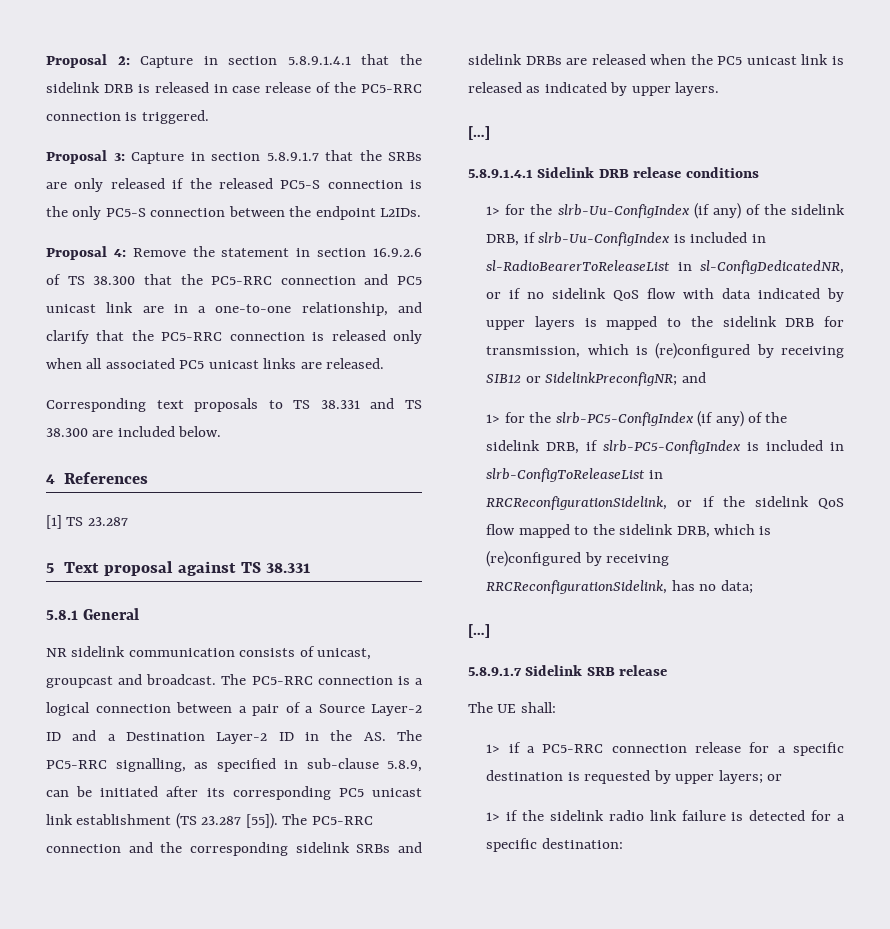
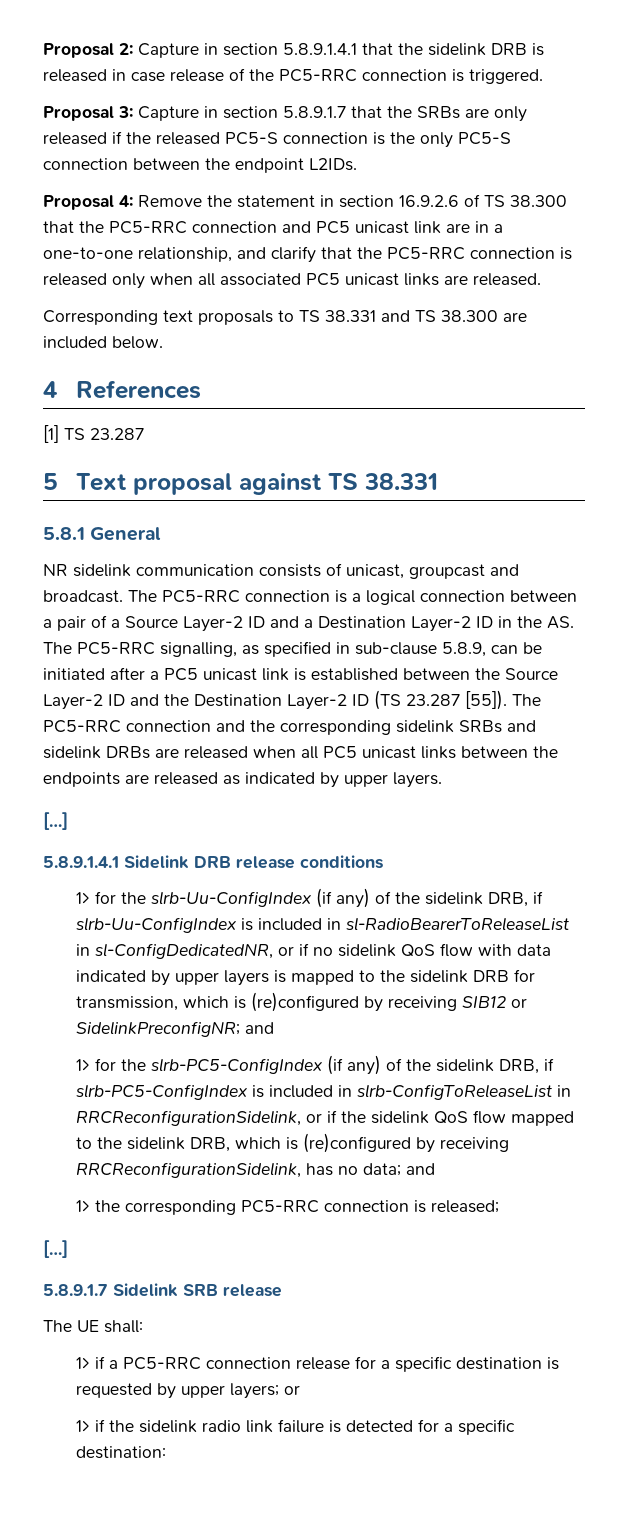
- The PC5-RRC connection is a logical connection between a pair of a Source Layer-2 ID and a Destination Layer-2 ID in the AS. The PC5-RRC signalling, as specified in sub-clause 5.8.9, can be initiated after its corresponding PC5 unicast link establishment (TS 23.287 [55]).
+ The PC5-RRC connection is a logical connection between a pair of a Source Layer-2 ID and a Destination Layer-2 ID in the AS. The PC5-RRC signalling, as specified in sub-clause 5.8.9, can be initiated after a PC5 unicast link is established between the Source Layer-2 ID and the Destination Layer-2 ID (TS 23.287 [55]).
- The PC5-RRC connection and the corresponding sidelink SRBs and sidelink DRBs are released when the PC5 unicast link is released as indicated by upper layers.
+ The PC5-RRC connection and the corresponding sidelink SRBs and sidelink DRBs are released when all PC5 unicast links between the endpoints are released as indicated by upper layers.
- 1> for the slrb-PC5-ConfigIndex (if any) of the sidelink DRB, if slrb-PC5-ConfigIndex is included in slrb-ConfigToReleaseList in RRCReconfigurationSidelink, or if the sidelink QoS flow mapped to the sidelink DRB, which is (re)configured by receiving RRCReconfigurationSidelink, has no data;
+ 1> for the slrb-PC5-ConfigIndex (if any) of the sidelink DRB, if slrb-PC5-ConfigIndex is included in slrb-ConfigToReleaseList in RRCReconfigurationSidelink, or if the sidelink QoS flow mapped to the sidelink DRB, which is (re)configured by receiving RRCReconfigurationSidelink, has no data; and
+ 1> the corresponding PC5-RRC connection is released;

